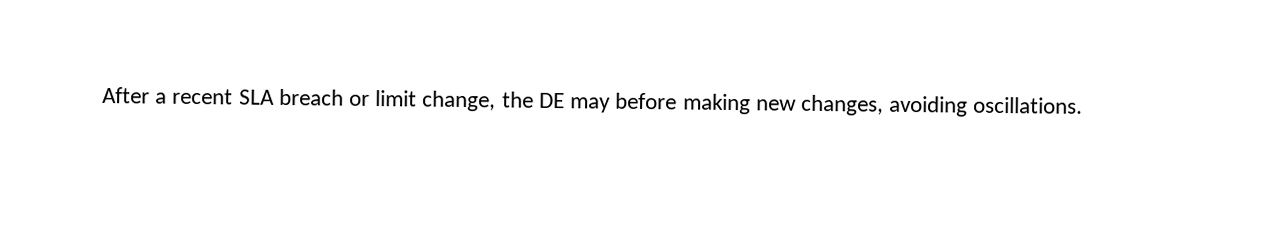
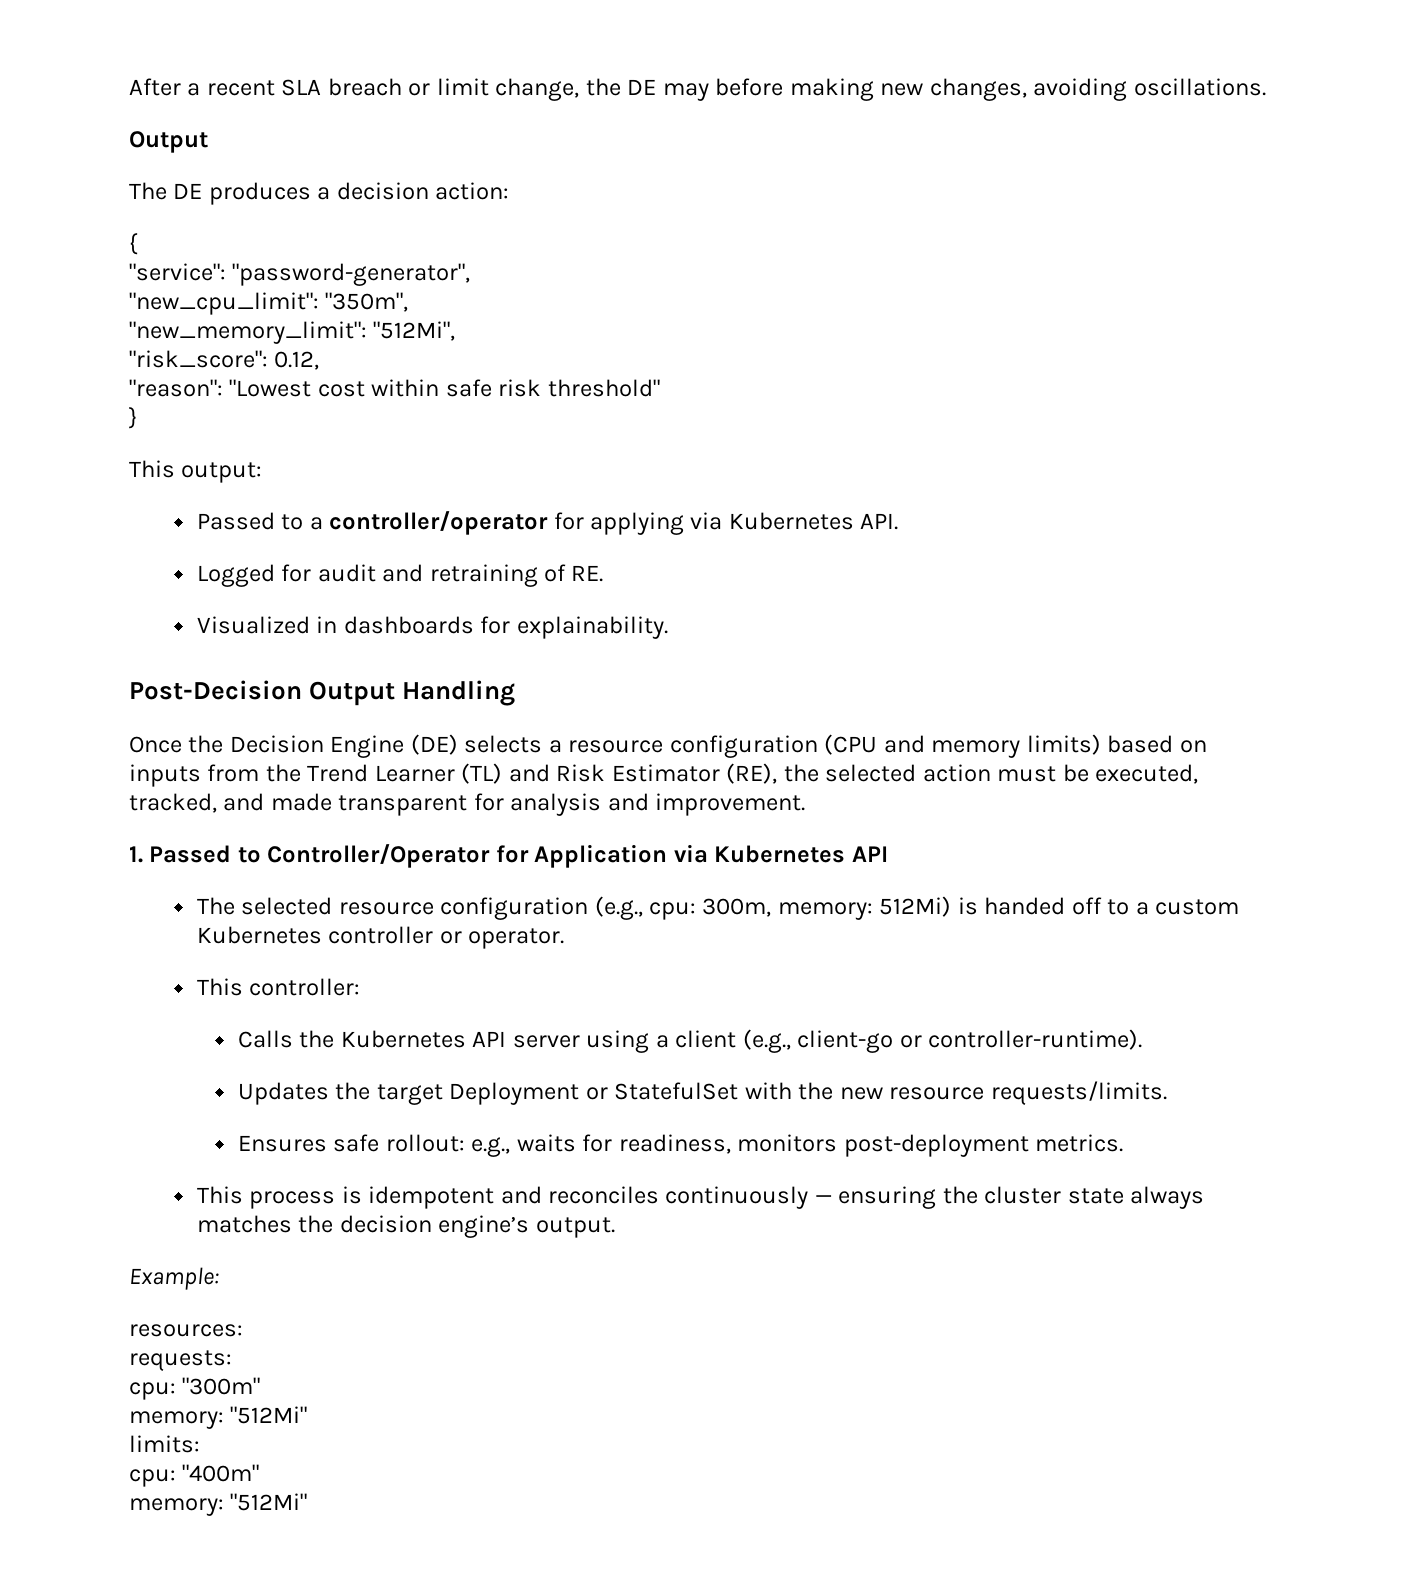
  After a recent SLA breach or limit change, the DE may before making new changes, avoiding oscillations.
+ Output
+ The DE produces a decision action:
+ {
+ "service": "password-generator",
+ "new_cpu_limit": "350m",
+ "new_memory_limit": "512Mi",
+ "risk_score": 0.12,
+ "reason": "Lowest cost within safe risk threshold"
+ }
+ This output:
+ Passed to a controller/operator for applying via Kubernetes API.
+ Logged for audit and retraining of RE.
+ Visualized in dashboards for explainability.
+ Post-Decision Output Handling
+ Once the Decision Engine (DE) selects a resource configuration (CPU and memory limits) based on inputs from the Trend Learner (TL) and Risk Estimator (RE), the selected action must be executed, tracked, and made transparent for analysis and improvement.
+ 1. Passed to Controller/Operator for Application via Kubernetes API
+ The selected resource configuration (e.g., cpu: 300m, memory: 512Mi) is handed off to a custom Kubernetes controller or operator.
+ This controller:
+ Calls the Kubernetes API server using a client (e.g., client-go or controller-runtime).
+ Updates the target Deployment or StatefulSet with the new resource requests/limits.
+ Ensures safe rollout: e.g., waits for readiness, monitors post-deployment metrics.
+ This process is idempotent and reconciles continuously — ensuring the cluster state always matches the decision engine’s output.
+ Example:
+ resources:
+ requests:
+ cpu: "300m"
+ memory: "512Mi"
+ limits:
+ cpu: "400m"
+ memory: "512Mi"

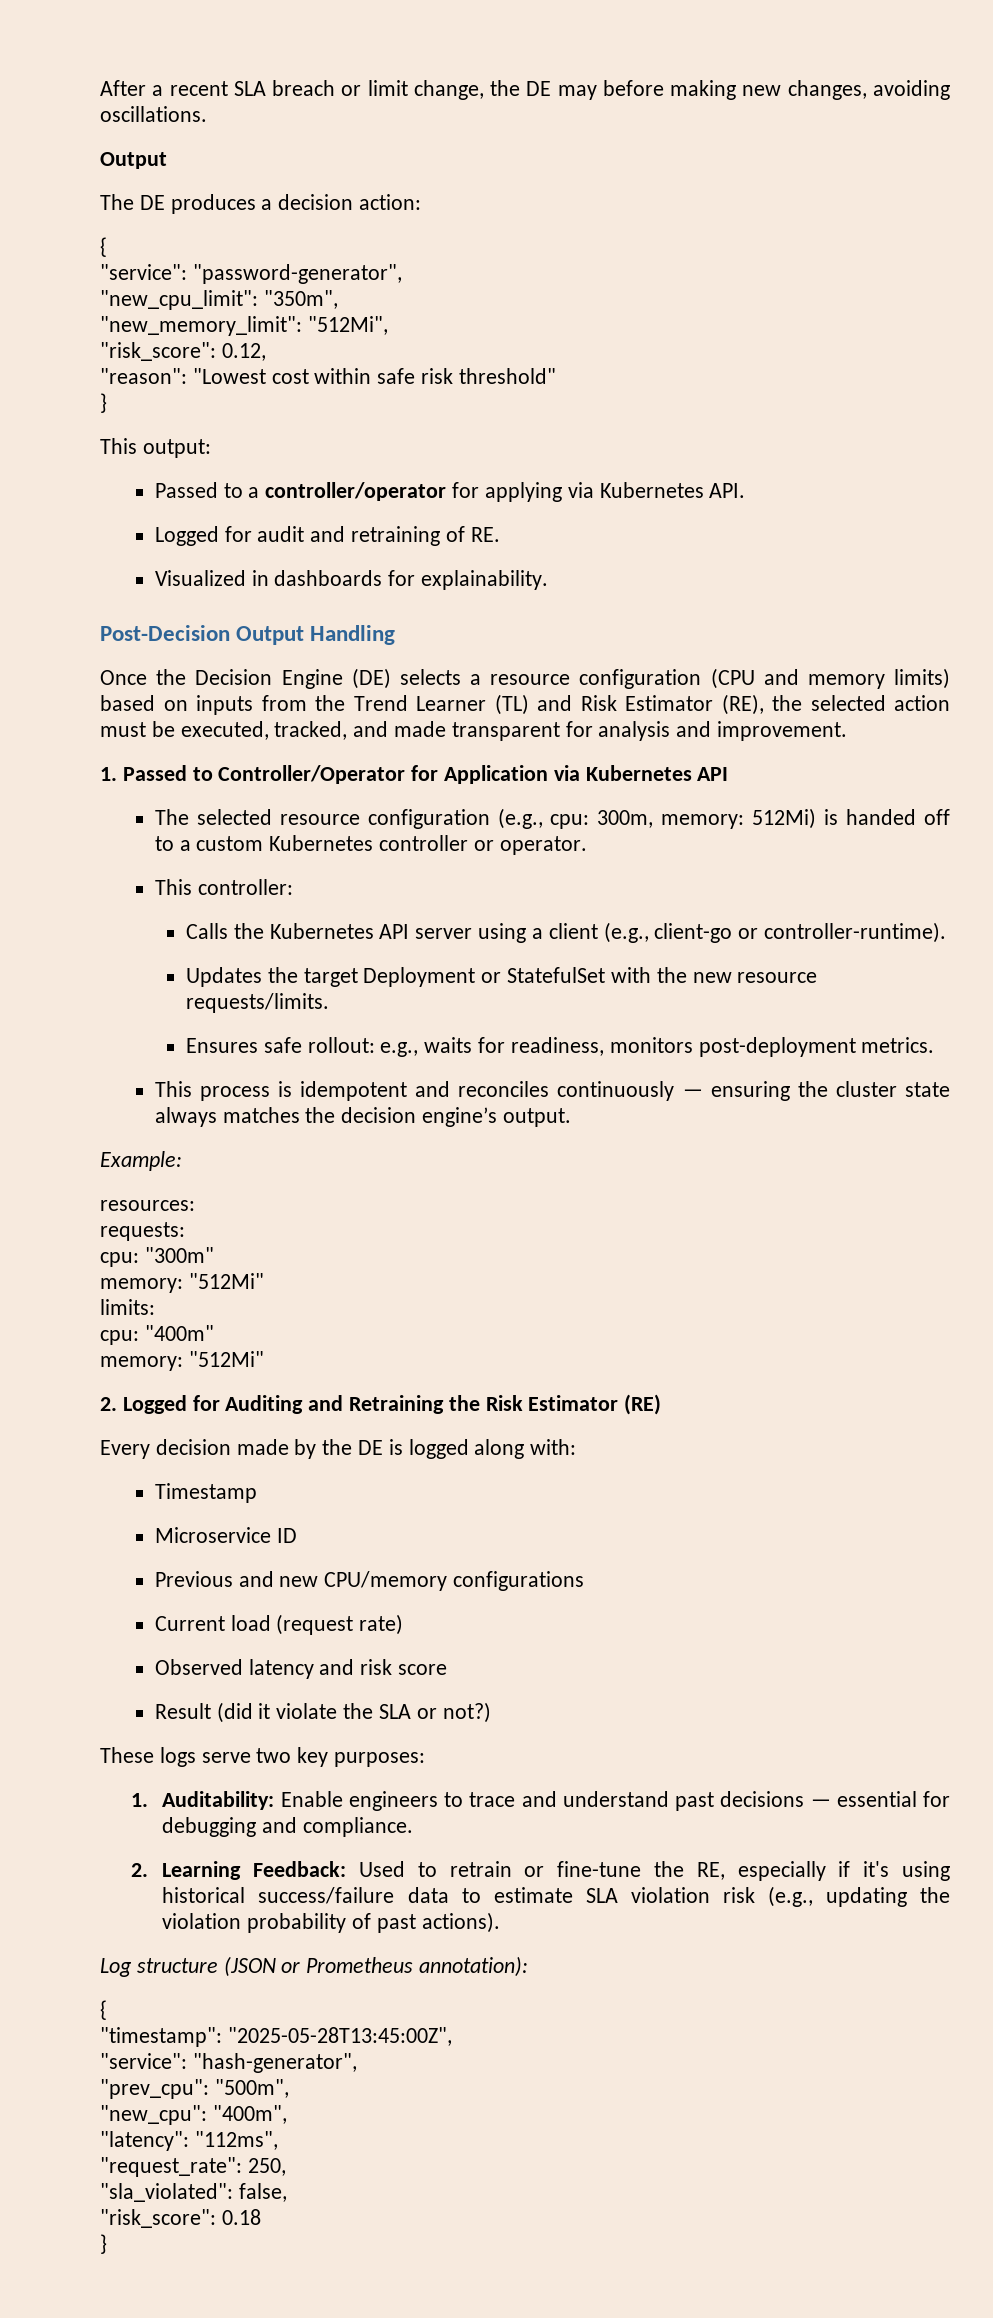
+ 2. Logged for Auditing and Retraining the Risk Estimator (RE)
+ Every decision made by the DE is logged along with:
+ Timestamp
+ Microservice ID
+ Previous and new CPU/memory configurations
+ Current load (request rate)
+ Observed latency and risk score
+ Result (did it violate the SLA or not?)
+ These logs serve two key purposes:
+ 1. Auditability: Enable engineers to trace and understand past decisions — essential for debugging and compliance.
+ 2. Learning Feedback: Used to retrain or fine-tune the RE, especially if it's using historical success/failure data to estimate SLA violation risk (e.g., updating the violation probability of past actions).
+ Log structure (JSON or Prometheus annotation):
+ {
+ "timestamp": "2025-05-28T13:45:00Z",
+ "service": "hash-generator",
+ "prev_cpu": "500m",
+ "new_cpu": "400m",
+ "latency": "112ms",
+ "request_rate": 250,
+ "sla_violated": false,
+ "risk_score": 0.18
+ }

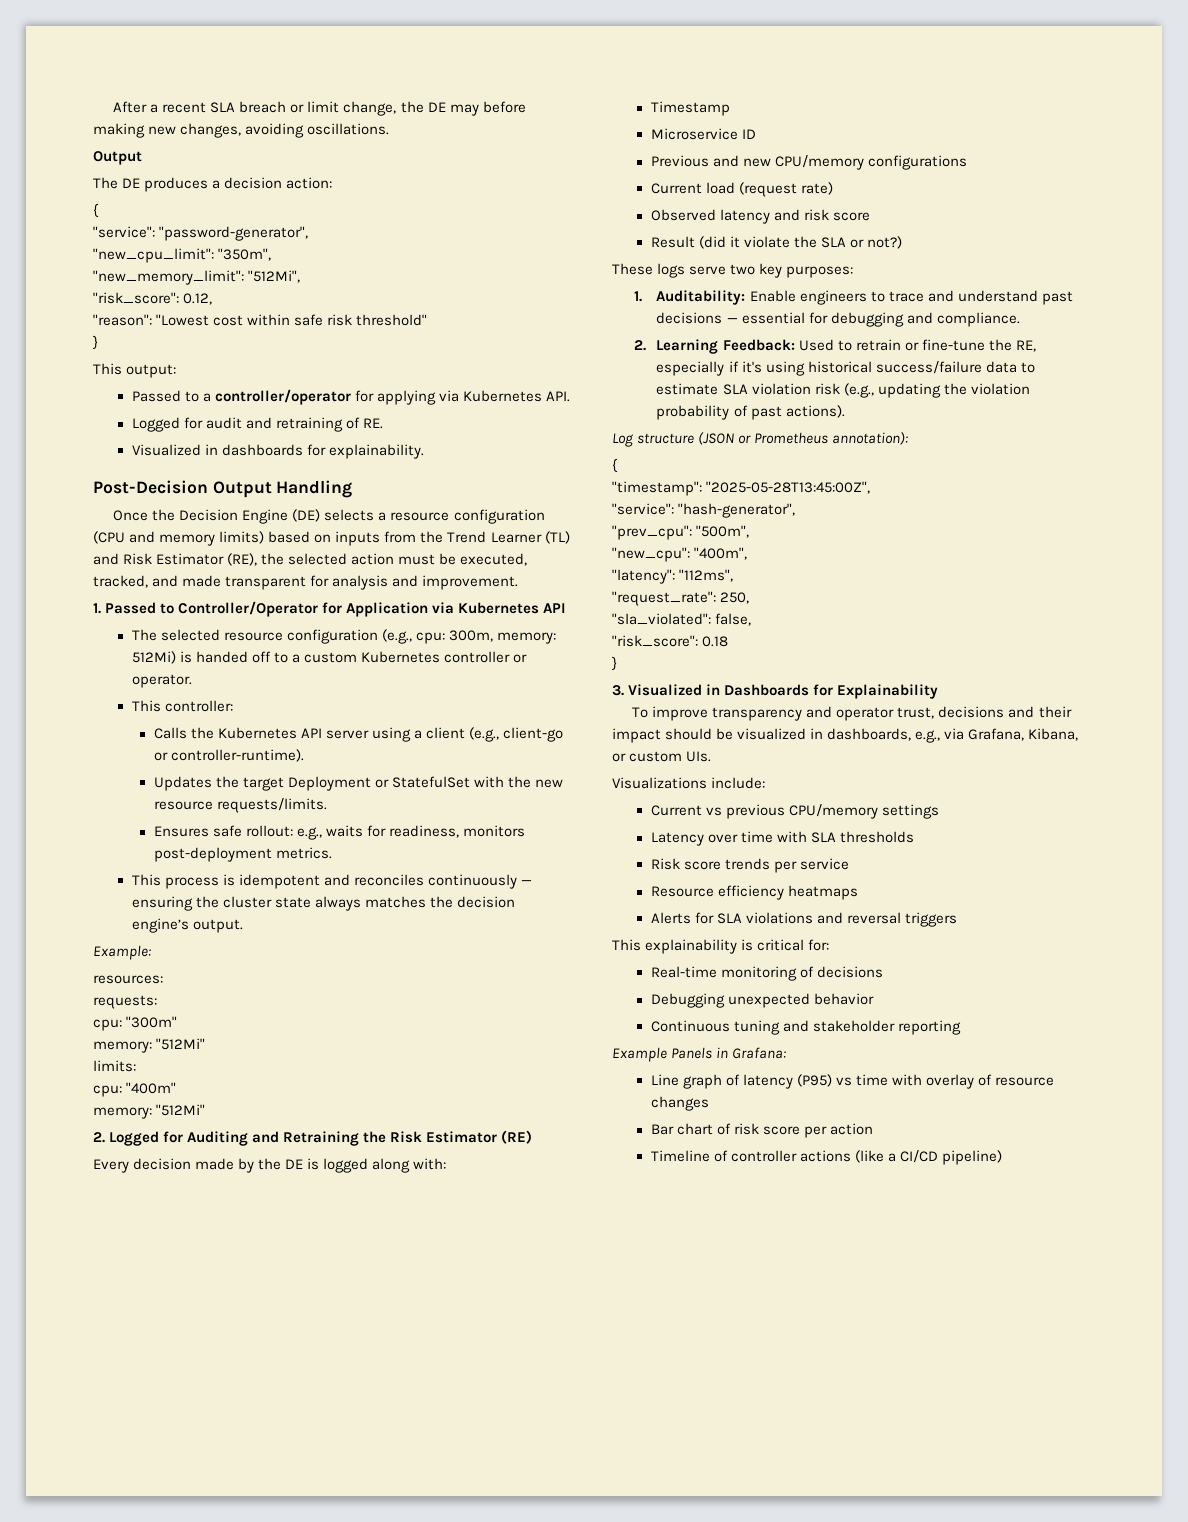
+ 3. Visualized in Dashboards for Explainability
+ To improve transparency and operator trust, decisions and their impact should be visualized in dashboards, e.g., via Grafana, Kibana, or custom UIs.
+ Visualizations include:
+ Current vs previous CPU/memory settings
+ Latency over time with SLA thresholds
+ Risk score trends per service
+ Resource efficiency heatmaps
+ Alerts for SLA violations and reversal triggers
+ This explainability is critical for:
+ Real-time monitoring of decisions
+ Debugging unexpected behavior
+ Continuous tuning and stakeholder reporting
+ Example Panels in Grafana:
+ Line graph of latency (P95) vs time with overlay of resource changes
+ Bar chart of risk score per action
+ Timeline of controller actions (like a CI/CD pipeline)

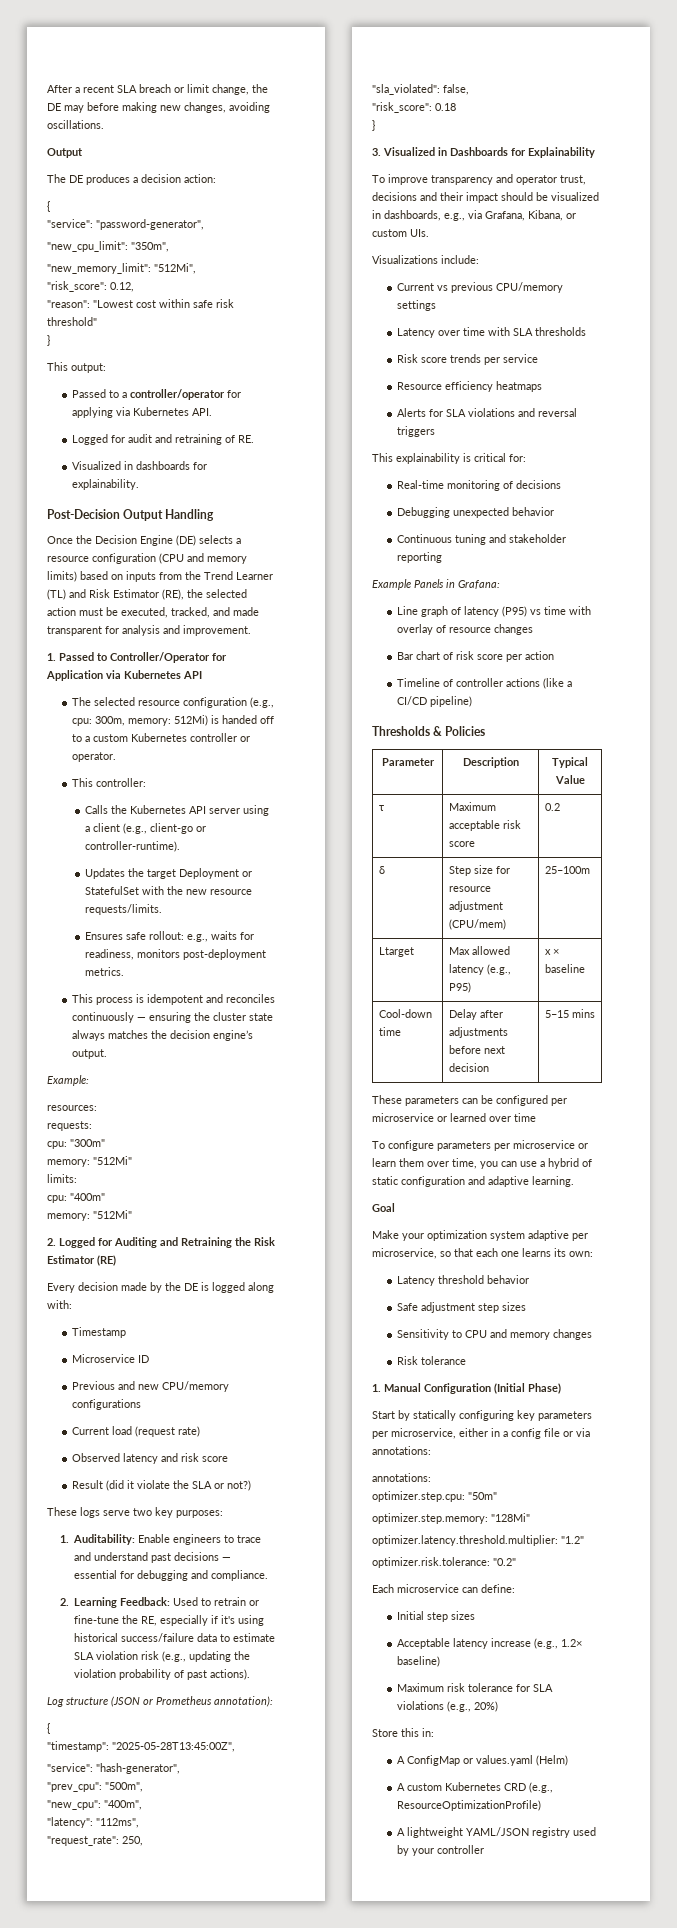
+ Thresholds & Policies
+ Parameter | Description | Typical Value
+ τ | Maximum acceptable risk score | 0.2
+ δ | Step size for resource adjustment (CPU/mem) | 25–100m
+ Ltarget | Max allowed latency (e.g., P95) | x × baseline
+ Cool-down time | Delay after adjustments before next decision | 5–15 mins
+ These parameters can be configured per microservice or learned over time
+ To configure parameters per microservice or learn them over time, you can use a hybrid of static configuration and adaptive learning.
+ Goal
+ Make your optimization system adaptive per microservice, so that each one learns its own:
+ Latency threshold behavior
+ Safe adjustment step sizes
+ Sensitivity to CPU and memory changes
+ Risk tolerance
+ 1. Manual Configuration (Initial Phase)
+ Start by statically configuring key parameters per microservice, either in a config file or via annotations:
+ annotations:
+ optimizer.step.cpu: "50m"
+ optimizer.step.memory: "128Mi"
+ optimizer.latency.threshold.multiplier: "1.2"
+ optimizer.risk.tolerance: "0.2"
+ Each microservice can define:
+ Initial step sizes
+ Acceptable latency increase (e.g., 1.2× baseline)
+ Maximum risk tolerance for SLA violations (e.g., 20%)
+ Store this in:
+ A ConfigMap or values.yaml (Helm)
+ A custom Kubernetes CRD (e.g., ResourceOptimizationProfile)
+ A lightweight YAML/JSON registry used by your controller

